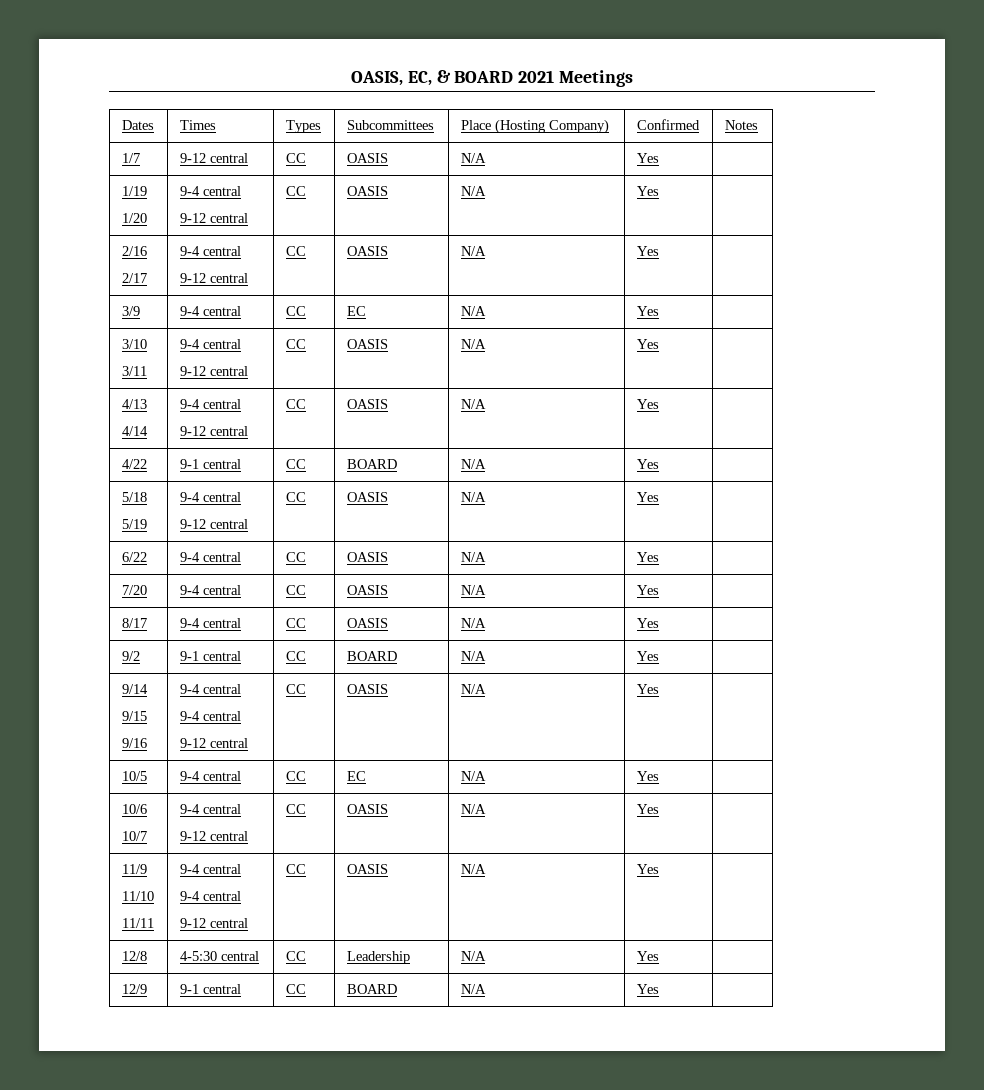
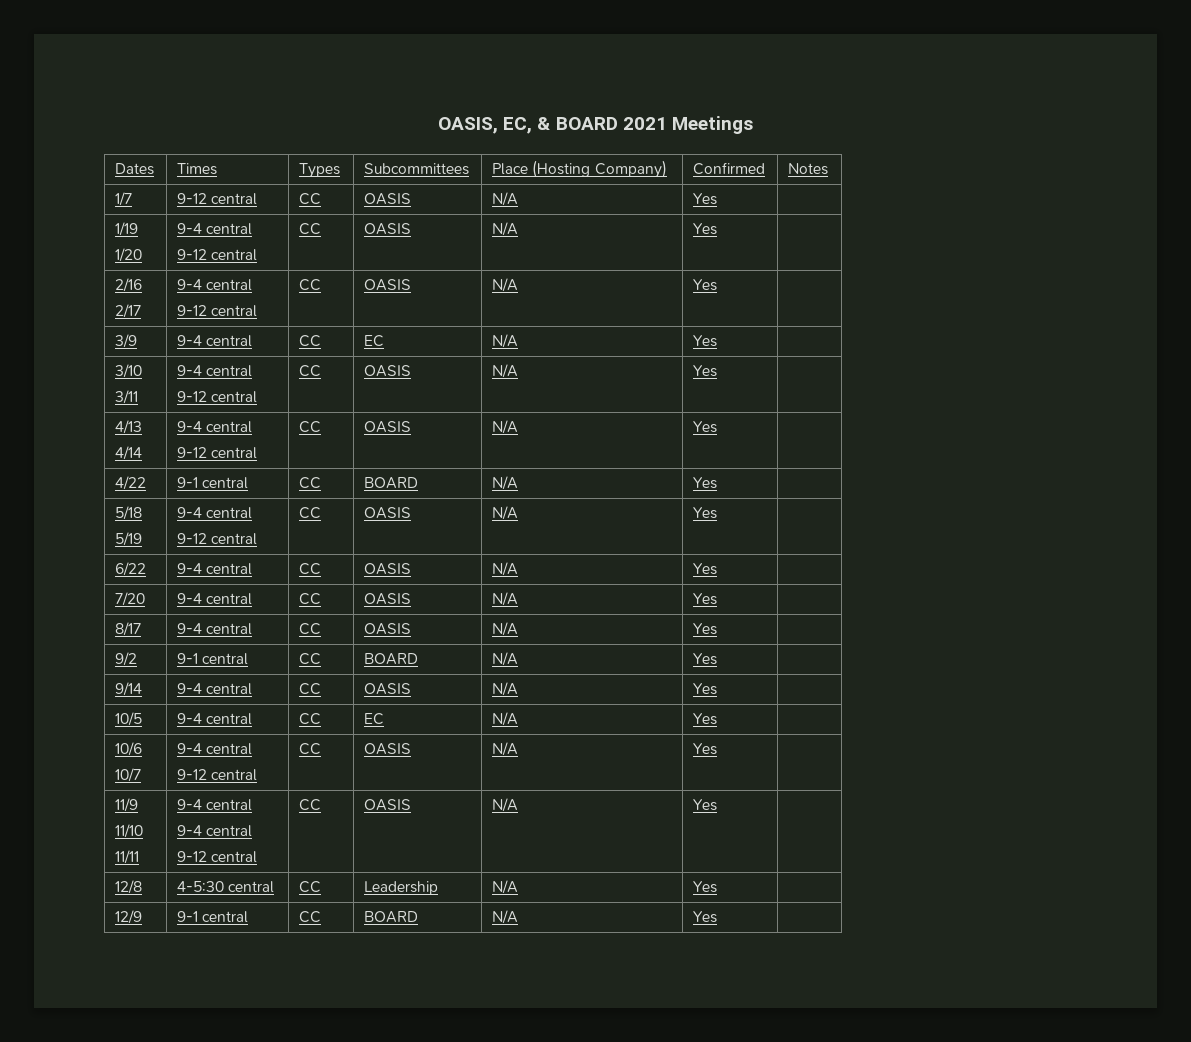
- 9/14
- 9/15
- 9/16 | 9-4 central
- 9-4 central
- 9-12 central | CC | OASIS | N/A | Yes |
+ 9/14 | 9-4 central | CC | OASIS | N/A | Yes |

